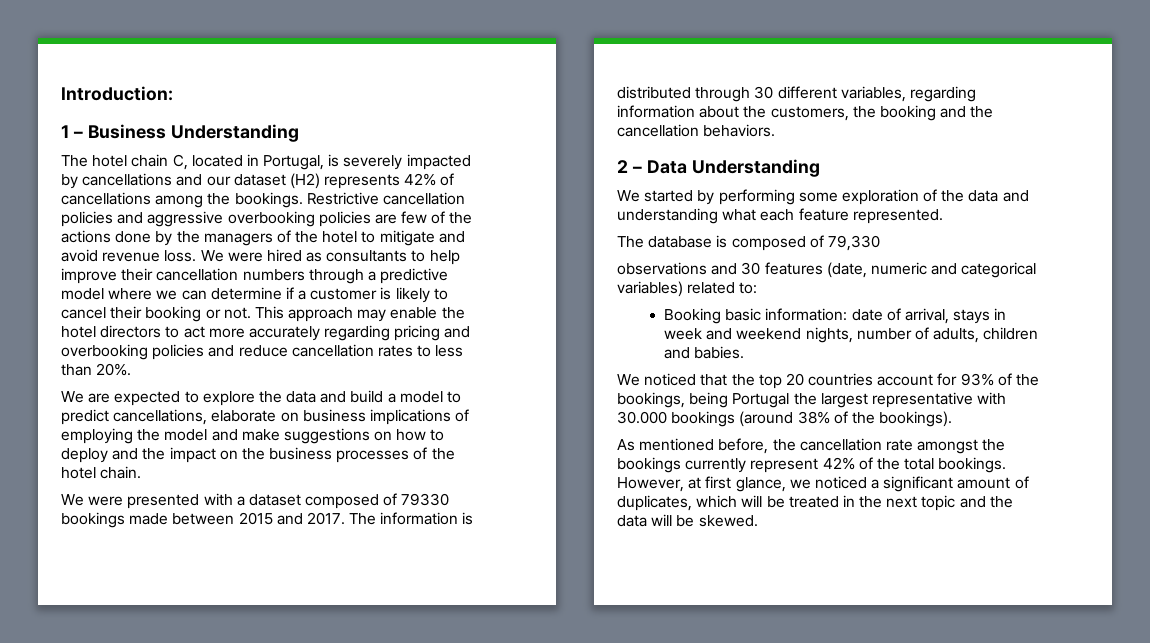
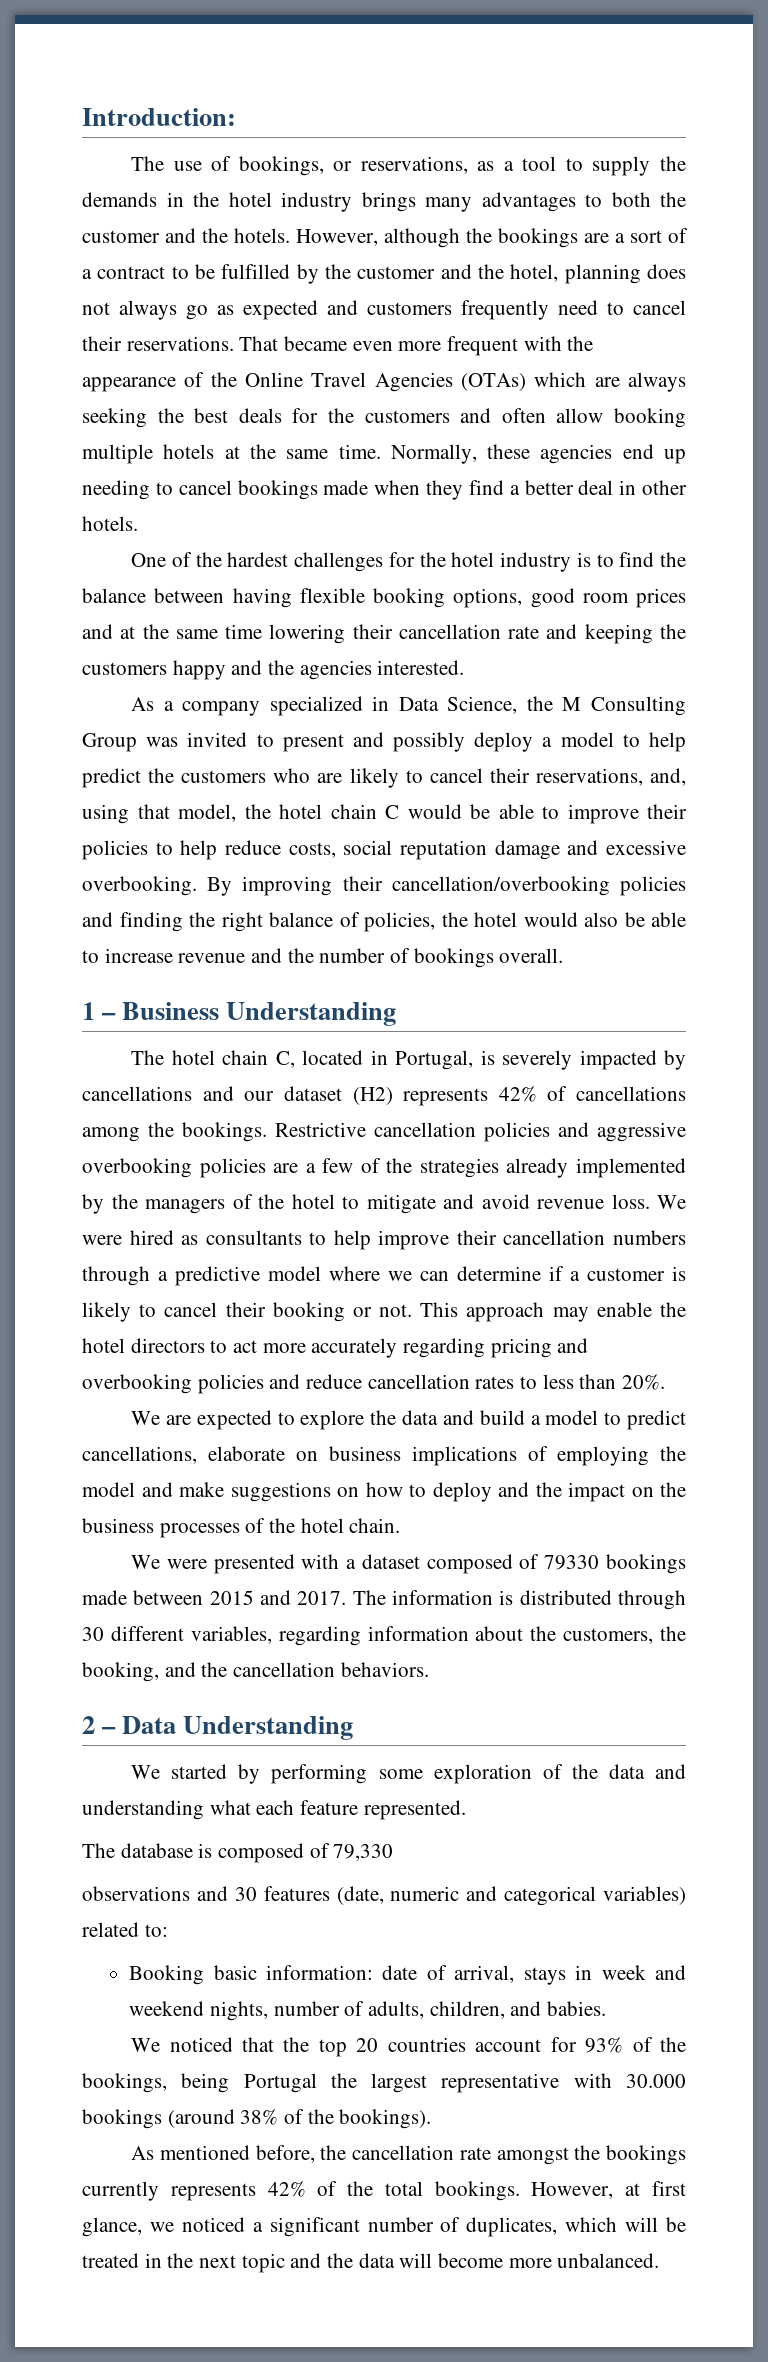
+ The use of bookings, or reservations, as a tool to supply the demands in the hotel industry brings many advantages to both the customer and the hotels. However, although the bookings are a sort of a contract to be fulfilled by the customer and the hotel, planning does not always go as expected and customers frequently need to cancel their reservations. That became even more frequent with the appearance of the Online Travel Agencies (OTAs) which are always seeking the best deals for the customers and often allow booking multiple hotels at the same time. Normally, these agencies end up needing to cancel bookings made when they find a better deal in other hotels.
+ One of the hardest challenges for the hotel industry is to find the balance between having flexible booking options, good room prices and at the same time lowering their cancellation rate and keeping the customers happy and the agencies interested.
+ As a company specialized in Data Science, the M Consulting Group was invited to present and possibly deploy a model to help predict the customers who are likely to cancel their reservations, and, using that model, the hotel chain C would be able to improve their policies to help reduce costs, social reputation damage and excessive overbooking. By improving their cancellation/overbooking policies and finding the right balance of policies, the hotel would also be able to increase revenue and the number of bookings overall.
- Restrictive cancellation policies and aggressive overbooking policies are few of the actions done by the managers of the hotel to mitigate and avoid revenue loss.
+ Restrictive cancellation policies and aggressive overbooking policies are a few of the strategies already implemented by the managers of the hotel to mitigate and avoid revenue loss.
- The information is distributed through 30 different variables, regarding information about the customers, the booking and the cancellation behaviors.
+ The information is distributed through 30 different variables, regarding information about the customers, the booking, and the cancellation behaviors.
- Booking basic information: date of arrival, stays in week and weekend nights, number of adults, children and babies.
+ Booking basic information: date of arrival, stays in week and weekend nights, number of adults, children, and babies.
- As mentioned before, the cancellation rate amongst the bookings currently represent 42% of the total bookings.
+ As mentioned before, the cancellation rate amongst the bookings currently represents 42% of the total bookings.
- However, at first glance, we noticed a significant amount of duplicates, which will be treated in the next topic and the data will be skewed.
+ However, at first glance, we noticed a significant number of duplicates, which will be treated in the next topic and the data will become more unbalanced.

